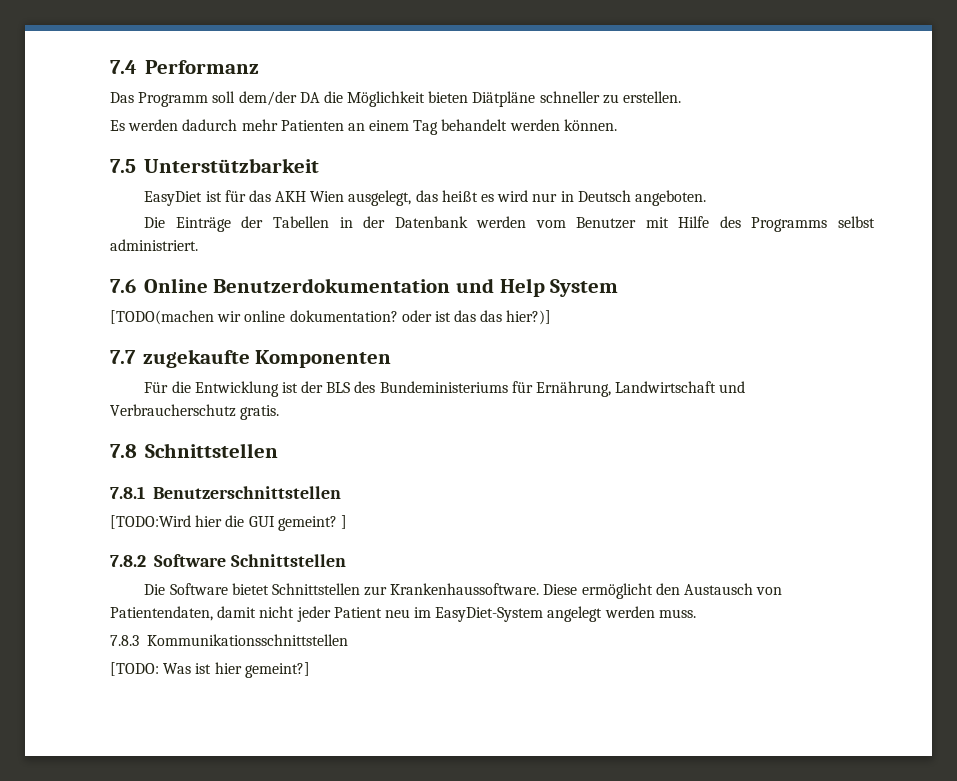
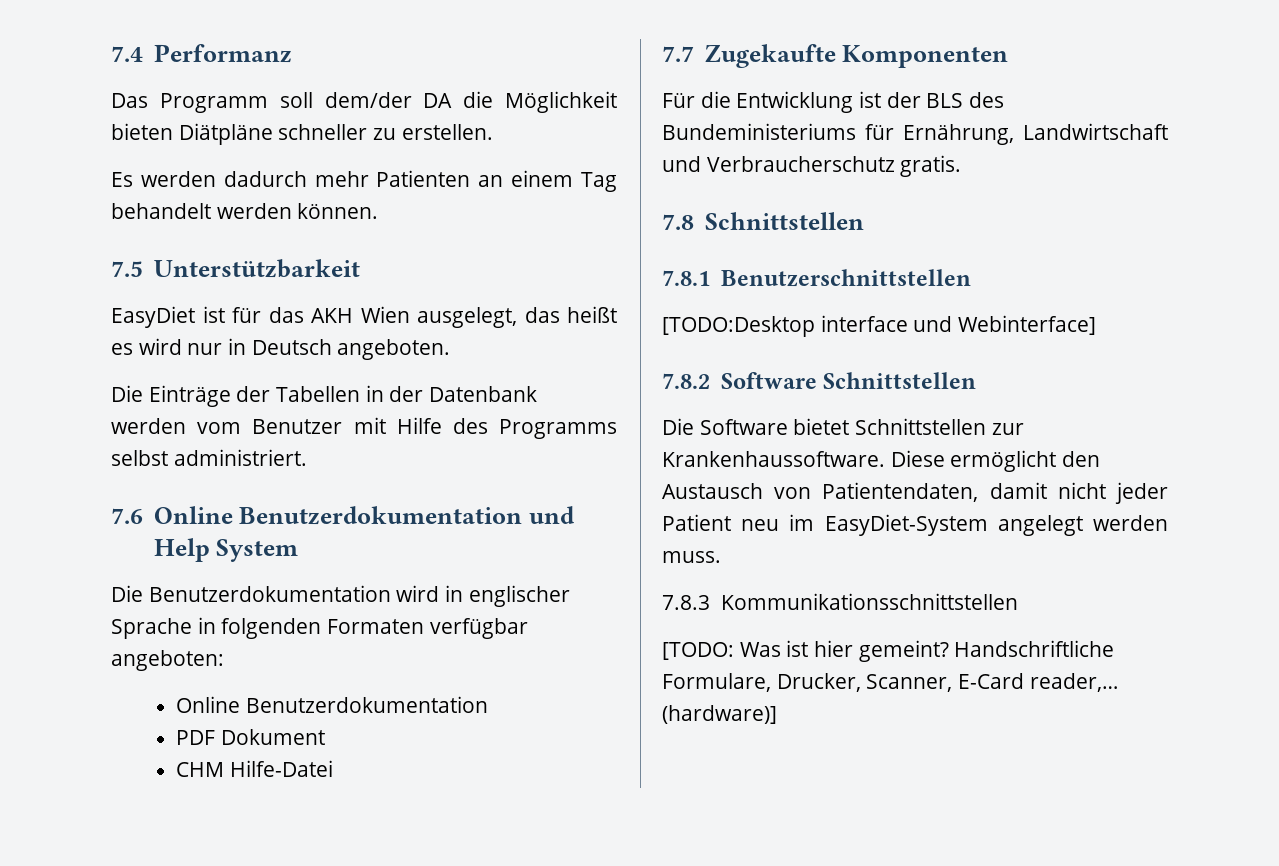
- [TODO(machen wir online dokumentation? oder ist das das hier?)]
+ Die Benutzerdokumentation wird in englischer Sprache in folgenden Formaten verfügbar angeboten:
+ Online Benutzerdokumentation
+ PDF Dokument
+ CHM Hilfe-Datei
- 7.7 zugekaufte Komponenten
+ 7.7 Zugekaufte Komponenten
- [TODO:Wird hier die GUI gemeint? ]
+ [TODO:Desktop interface und Webinterface]
- [TODO: Was ist hier gemeint?]
+ [TODO: Was ist hier gemeint? Handschriftliche Formulare, Drucker, Scanner, E-Card reader,… (hardware)]

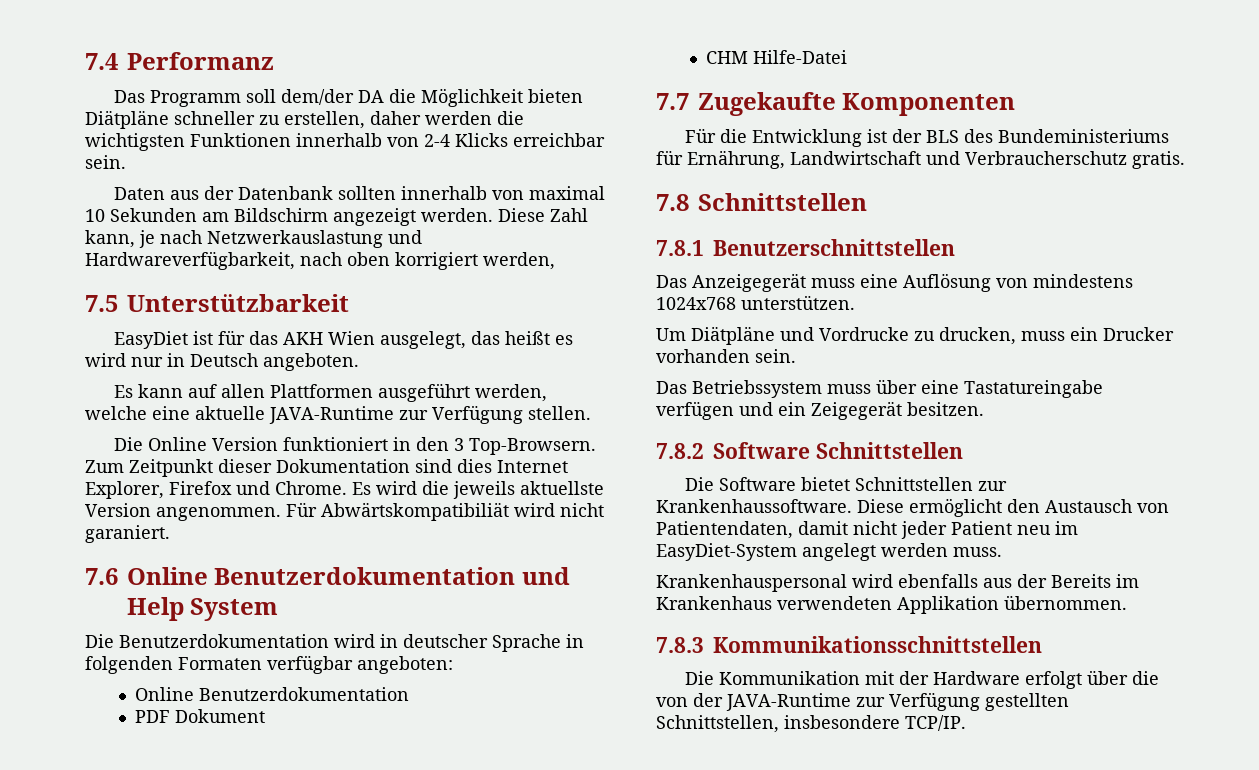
- Das Programm soll dem/der DA die Möglichkeit bieten Diätpläne schneller zu erstellen.
- Es werden dadurch mehr Patienten an einem Tag behandelt werden können.
+ Das Programm soll dem/der DA die Möglichkeit bieten Diätpläne schneller zu erstellen, daher werden die wichtigsten Funktionen innerhalb von 2-4 Klicks erreichbar sein.
+ Daten aus der Datenbank sollten innerhalb von maximal 10 Sekunden am Bildschirm angezeigt werden. Diese Zahl kann, je nach Netzwerkauslastung und Hardwareverfügbarkeit, nach oben korrigiert werden,
- Die Einträge der Tabellen in der Datenbank werden vom Benutzer mit Hilfe des Programms selbst administriert.
+ Es kann auf allen Plattformen ausgeführt werden, welche eine aktuelle JAVA-Runtime zur Verfügung stellen.
+ Die Online Version funktioniert in den 3 Top-Browsern. Zum Zeitpunkt dieser Dokumentation sind dies Internet Explorer, Firefox und Chrome. Es wird die jeweils aktuellste Version angenommen. Für Abwärtskompatibiliät wird nicht garaniert.
- Die Benutzerdokumentation wird in englischer Sprache in folgenden Formaten verfügbar angeboten:
+ Die Benutzerdokumentation wird in deutscher Sprache in folgenden Formaten verfügbar angeboten:
- [TODO:Desktop interface und Webinterface]
+ Das Anzeigegerät muss eine Auflösung von mindestens 1024x768 unterstützen.
+ Um Diätpläne und Vordrucke zu drucken, muss ein Drucker vorhanden sein.
+ Das Betriebssystem muss über eine Tastatureingabe verfügen und ein Zeigegerät besitzen.
+ Krankenhauspersonal wird ebenfalls aus der Bereits im Krankenhaus verwendeten Applikation übernommen.
  7.8.3 Kommunikationsschnittstellen
- [TODO: Was ist hier gemeint? Handschriftliche Formulare, Drucker, Scanner, E-Card reader,… (hardware)]
+ Die Kommunikation mit der Hardware erfolgt über die von der JAVA-Runtime zur Verfügung gestellten Schnittstellen, insbesondere TCP/IP.

